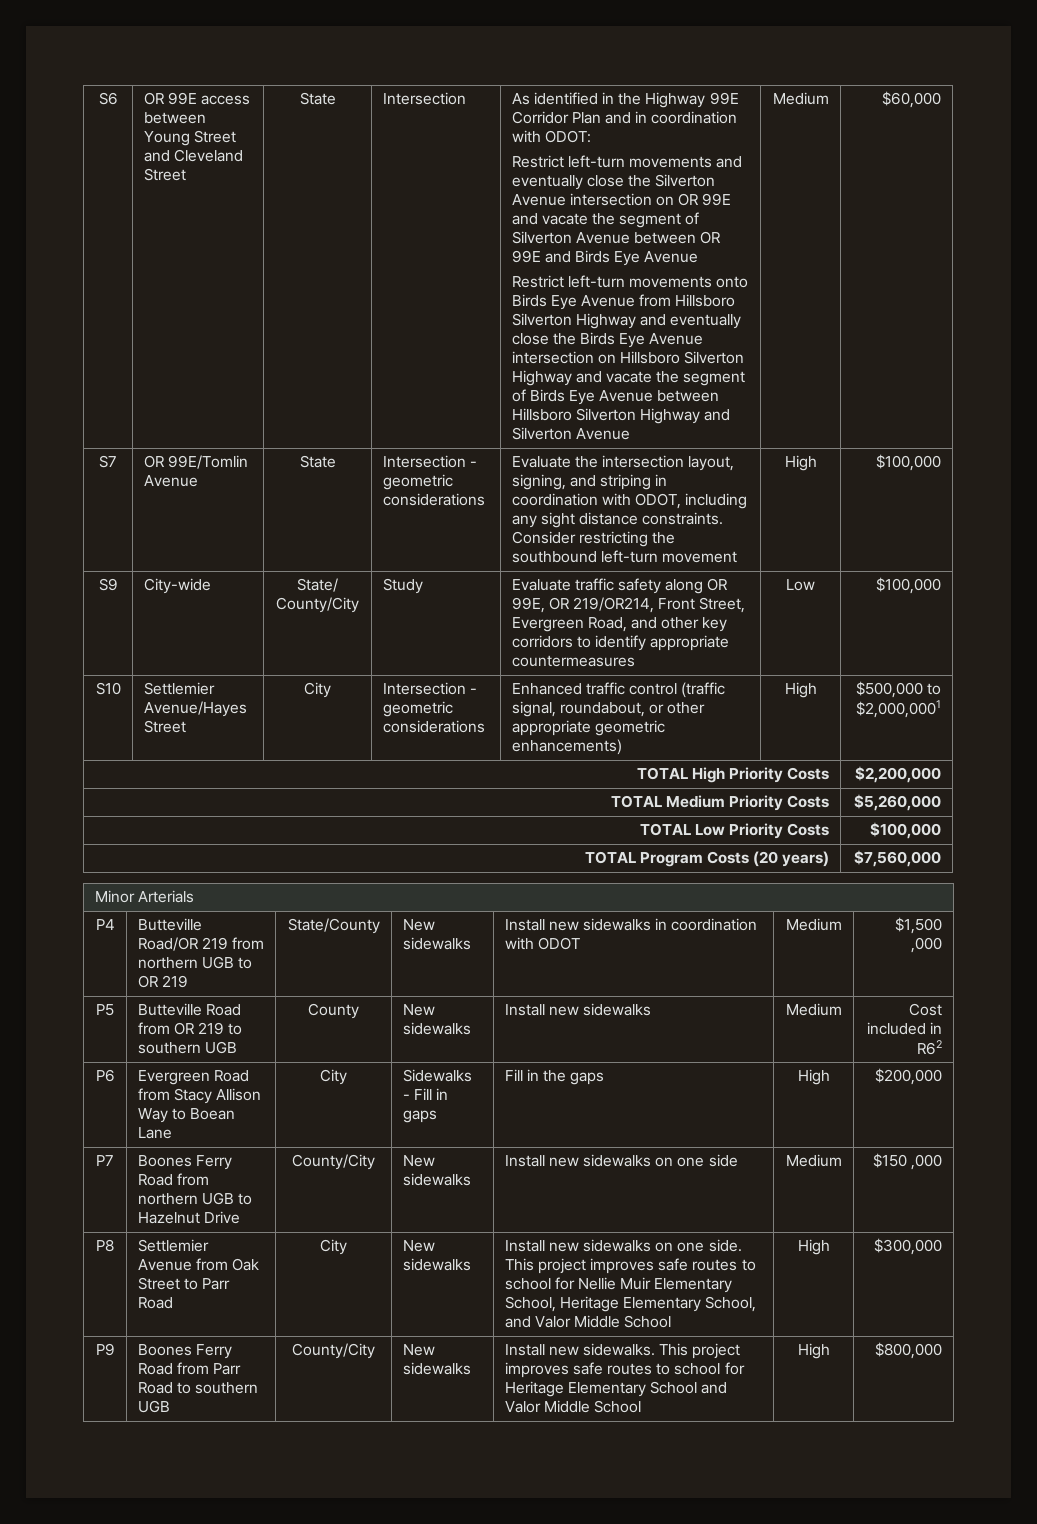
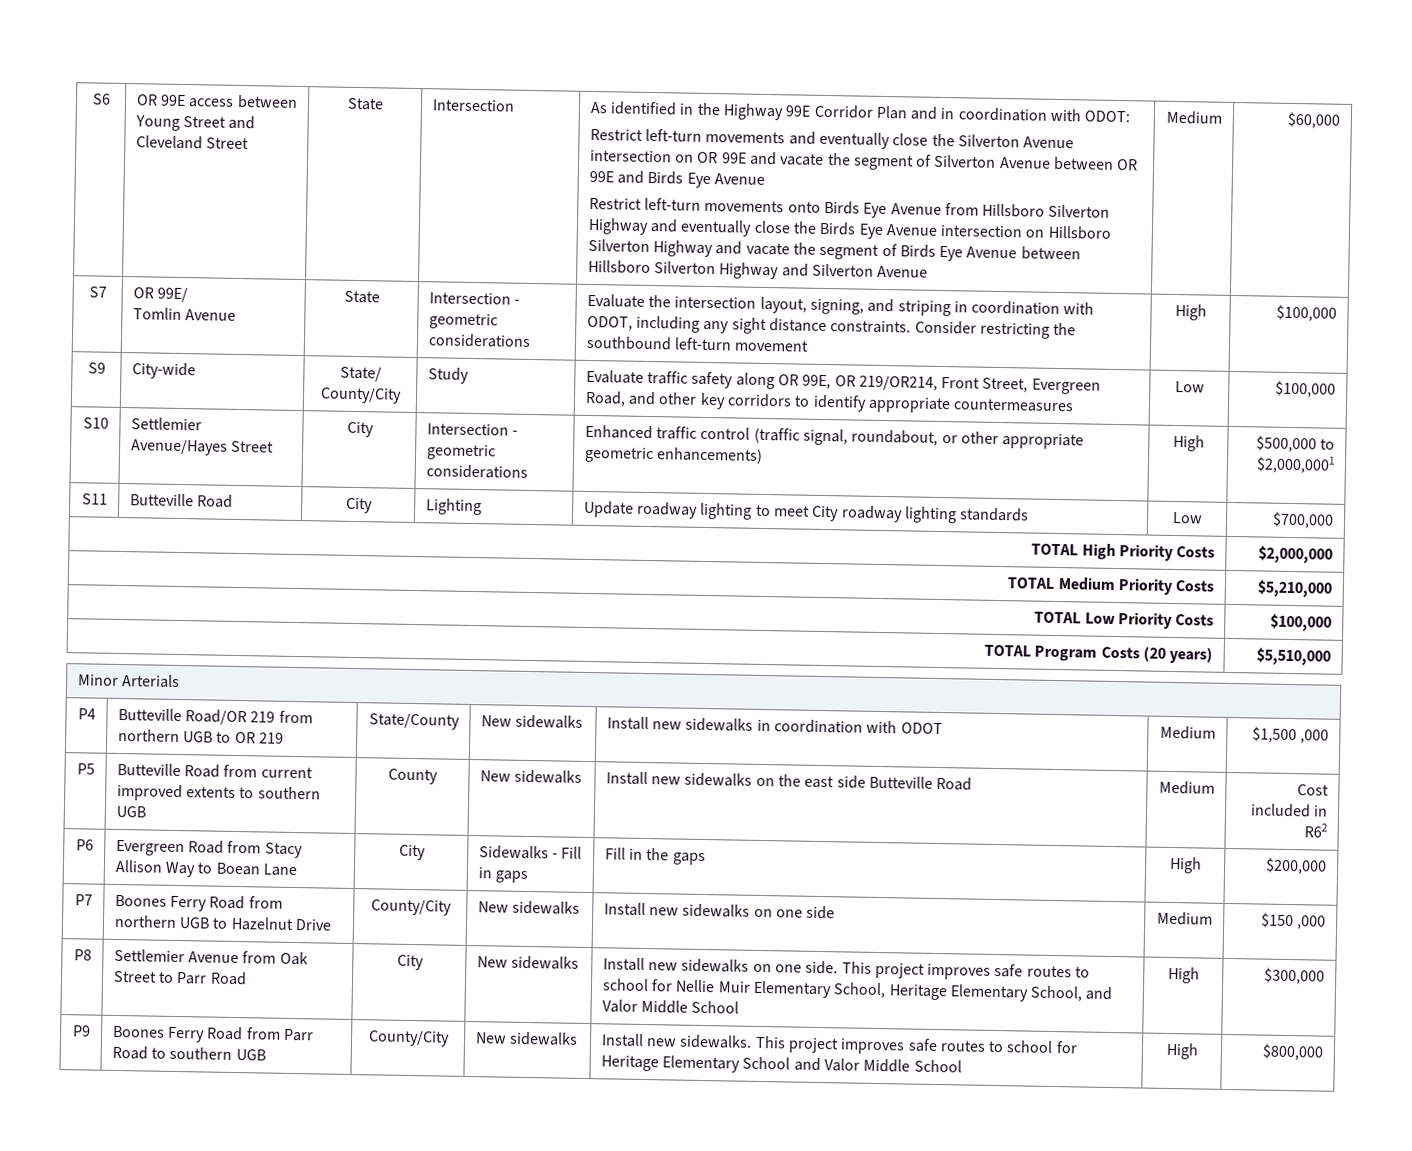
- S7 | OR 99E/Tomlin Avenue | State | Intersection - geometric considerations | Evaluate the intersection layout, signing, and striping in coordination with ODOT, including any sight distance constraints. Consider restricting the southbound left-turn movement | High | $100,000
+ S7 | OR 99E/
+ Tomlin Avenue | State | Intersection - geometric considerations | Evaluate the intersection layout, signing, and striping in coordination with ODOT, including any sight distance constraints. Consider restricting the southbound left-turn movement | High | $100,000
+ S11 | Butteville Road | City | Lighting | Update roadway lighting to meet City roadway lighting standards | Low | $700,000
- TOTAL High Priority Costs | $2,200,000
+ TOTAL High Priority Costs | $2,000,000
- TOTAL Medium Priority Costs | $5,260,000
+ TOTAL Medium Priority Costs | $5,210,000
- TOTAL Program Costs (20 years) | $7,560,000
+ TOTAL Program Costs (20 years) | $5,510,000
- P5 | Butteville Road from OR 219 to southern UGB | County | New sidewalks | Install new sidewalks | Medium | Cost included in R62
+ P5 | Butteville Road from current improved extents to southern UGB | County | New sidewalks | Install new sidewalks on the east side Butteville Road | Medium | Cost included in R62

